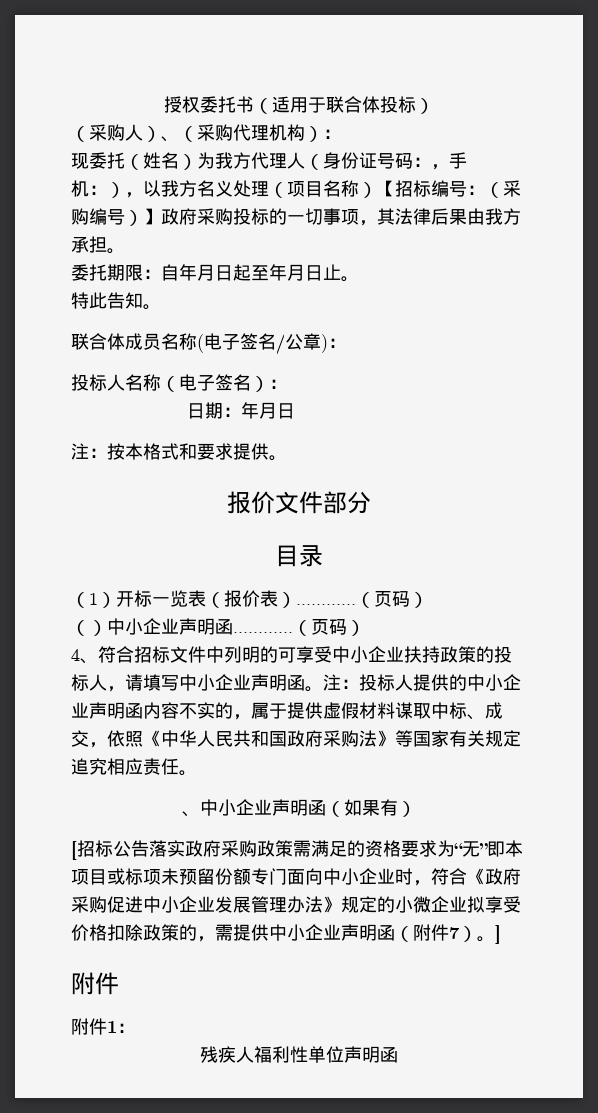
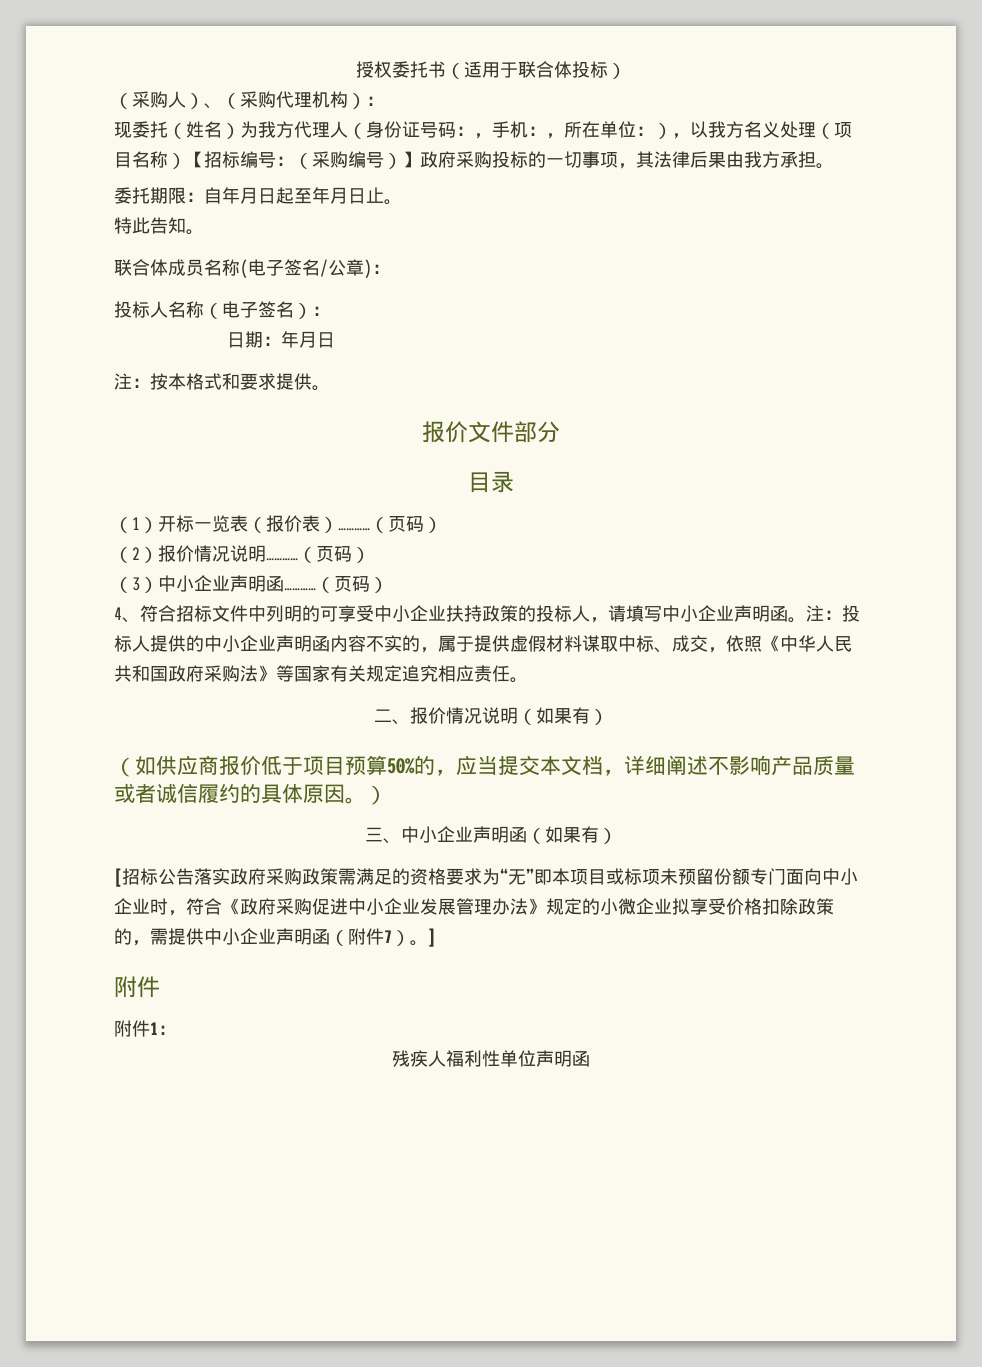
- 现委托（姓名）为我方代理人（身份证号码：，手机：），以我方名义处理（项目名称）【招标编号：（采购编号）】政府采购投标的一切事项，其法律后果由我方承担。
+ 现委托（姓名）为我方代理人（身份证号码：，手机：，所在单位：），以我方名义处理（项目名称）【招标编号：（采购编号）】政府采购投标的一切事项，其法律后果由我方承担。
- （）中小企业声明函…………
+ （2）报价情况说明…………（页码）
+ （3）中小企业声明函…………
- 、中小企业声明函（如果有）
+ 二、报价情况说明（如果有）
+ （如供应商报价低于项目预算50%的，应当提交本文档，详细阐述不影响产品质量或者诚信履约的具体原因。）
+ 三、中小企业声明函（如果有）

